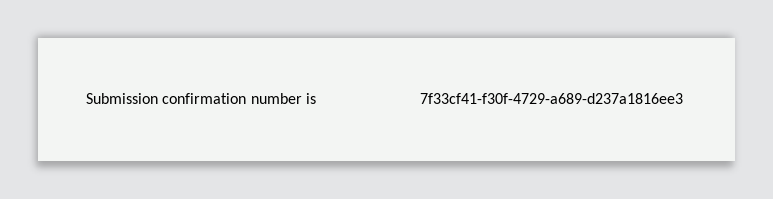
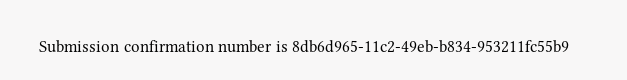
- Submission confirmation number is 7f33cf41-f30f-4729-a689-d237a1816ee3
+ Submission confirmation number is 8db6d965-11c2-49eb-b834-953211fc55b9

